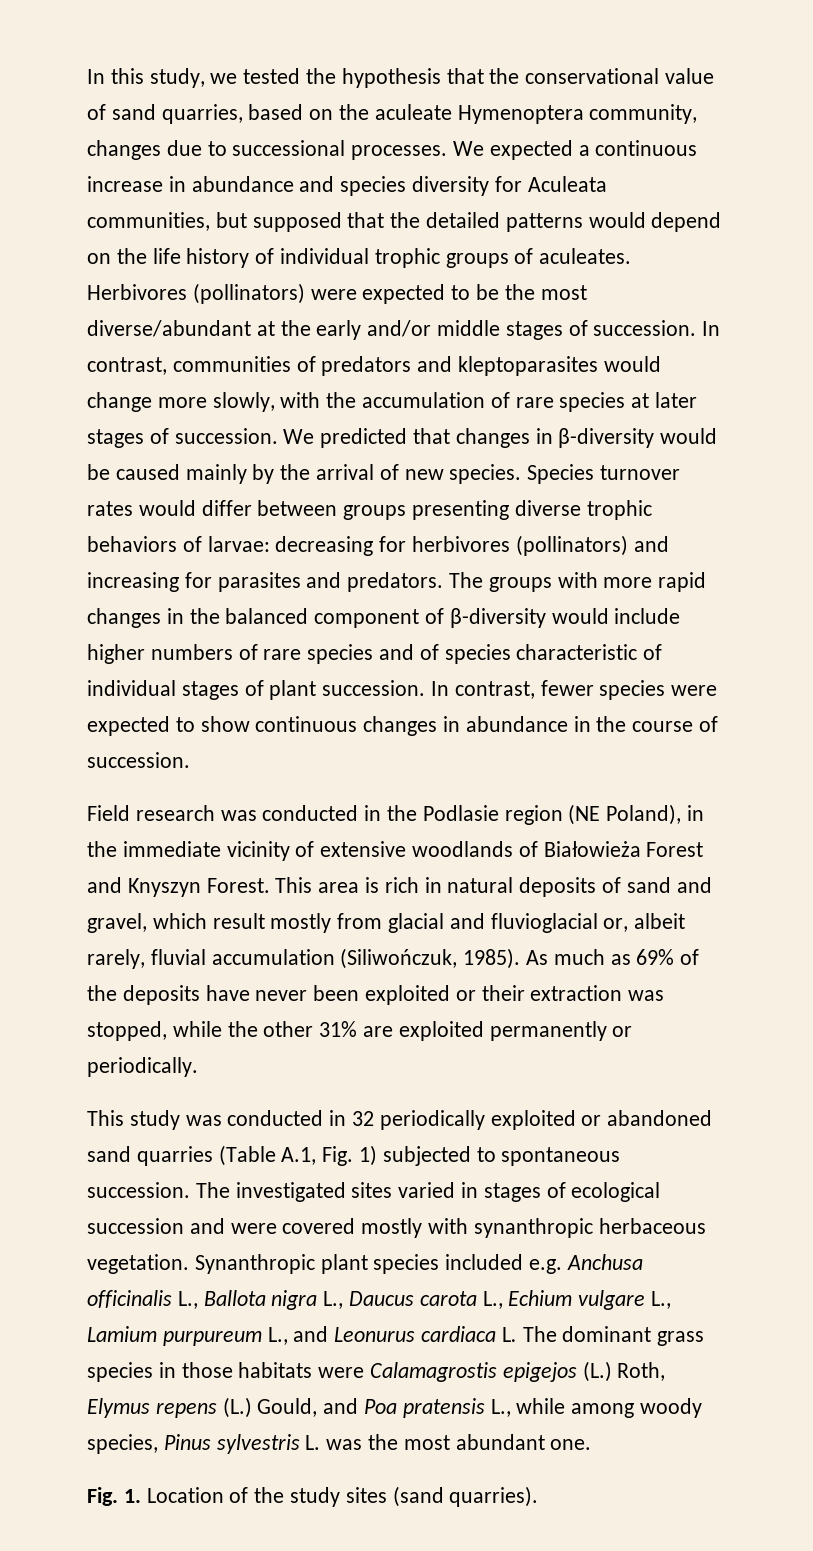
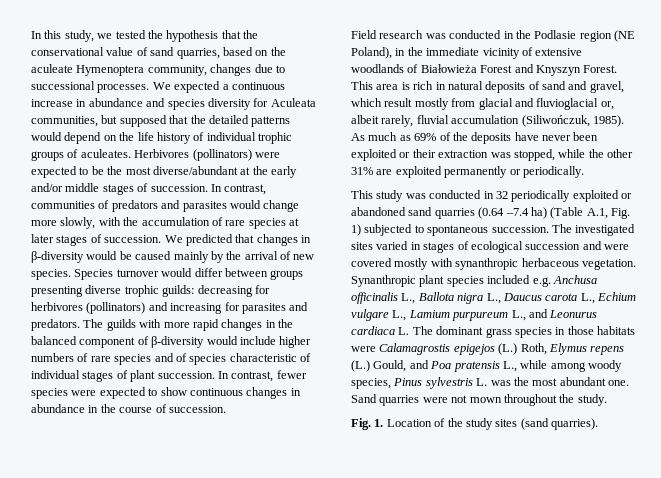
- In contrast, communities of predators and kleptoparasites would change more slowly, with the accumulation of rare species at later stages of succession.
+ In contrast, communities of predators and parasites would change more slowly, with the accumulation of rare species at later stages of succession.
- Species turnover rates would differ between groups presenting diverse trophic behaviors of larvae: decreasing for herbivores (pollinators) and increasing for parasites and predators.
+ Species turnover would differ between groups presenting diverse trophic guilds: decreasing for herbivores (pollinators) and increasing for parasites and predators.
- The groups with more rapid changes in the balanced component of β-diversity would include higher numbers of rare species and of species characteristic of individual stages of plant succession.
+ The guilds with more rapid changes in the balanced component of β-diversity would include higher numbers of rare species and of species characteristic of individual stages of plant succession.
- This study was conducted in 32 periodically exploited or abandoned sand quarries (Table A.1, Fig. 1) subjected to spontaneous succession.
+ This study was conducted in 32 periodically exploited or abandoned sand quarries (0.64 –7.4 ha) (Table A.1, Fig. 1) subjected to spontaneous succession.
+ Sand quarries were not mown throughout the study.

